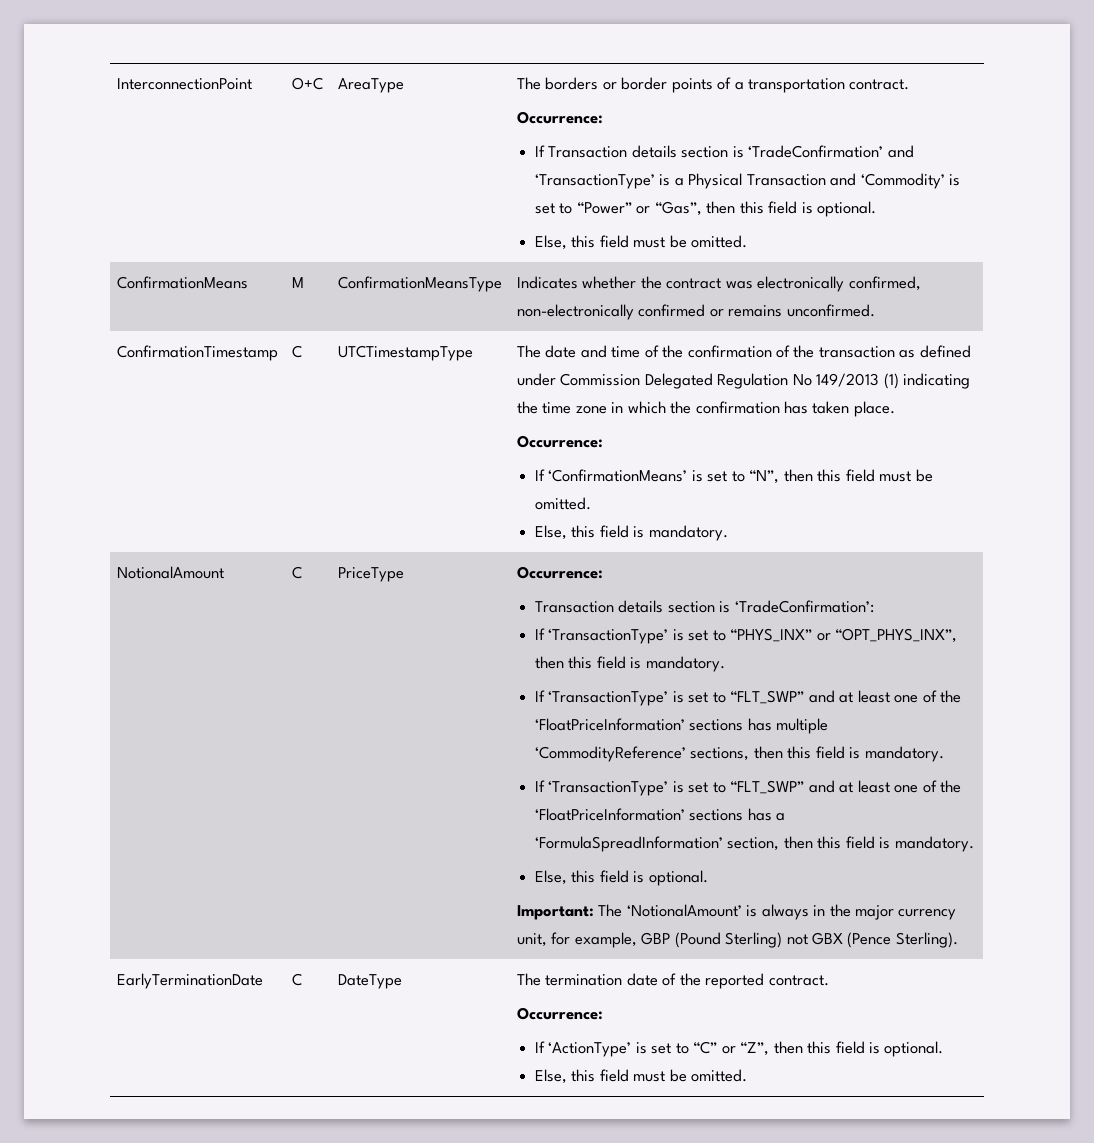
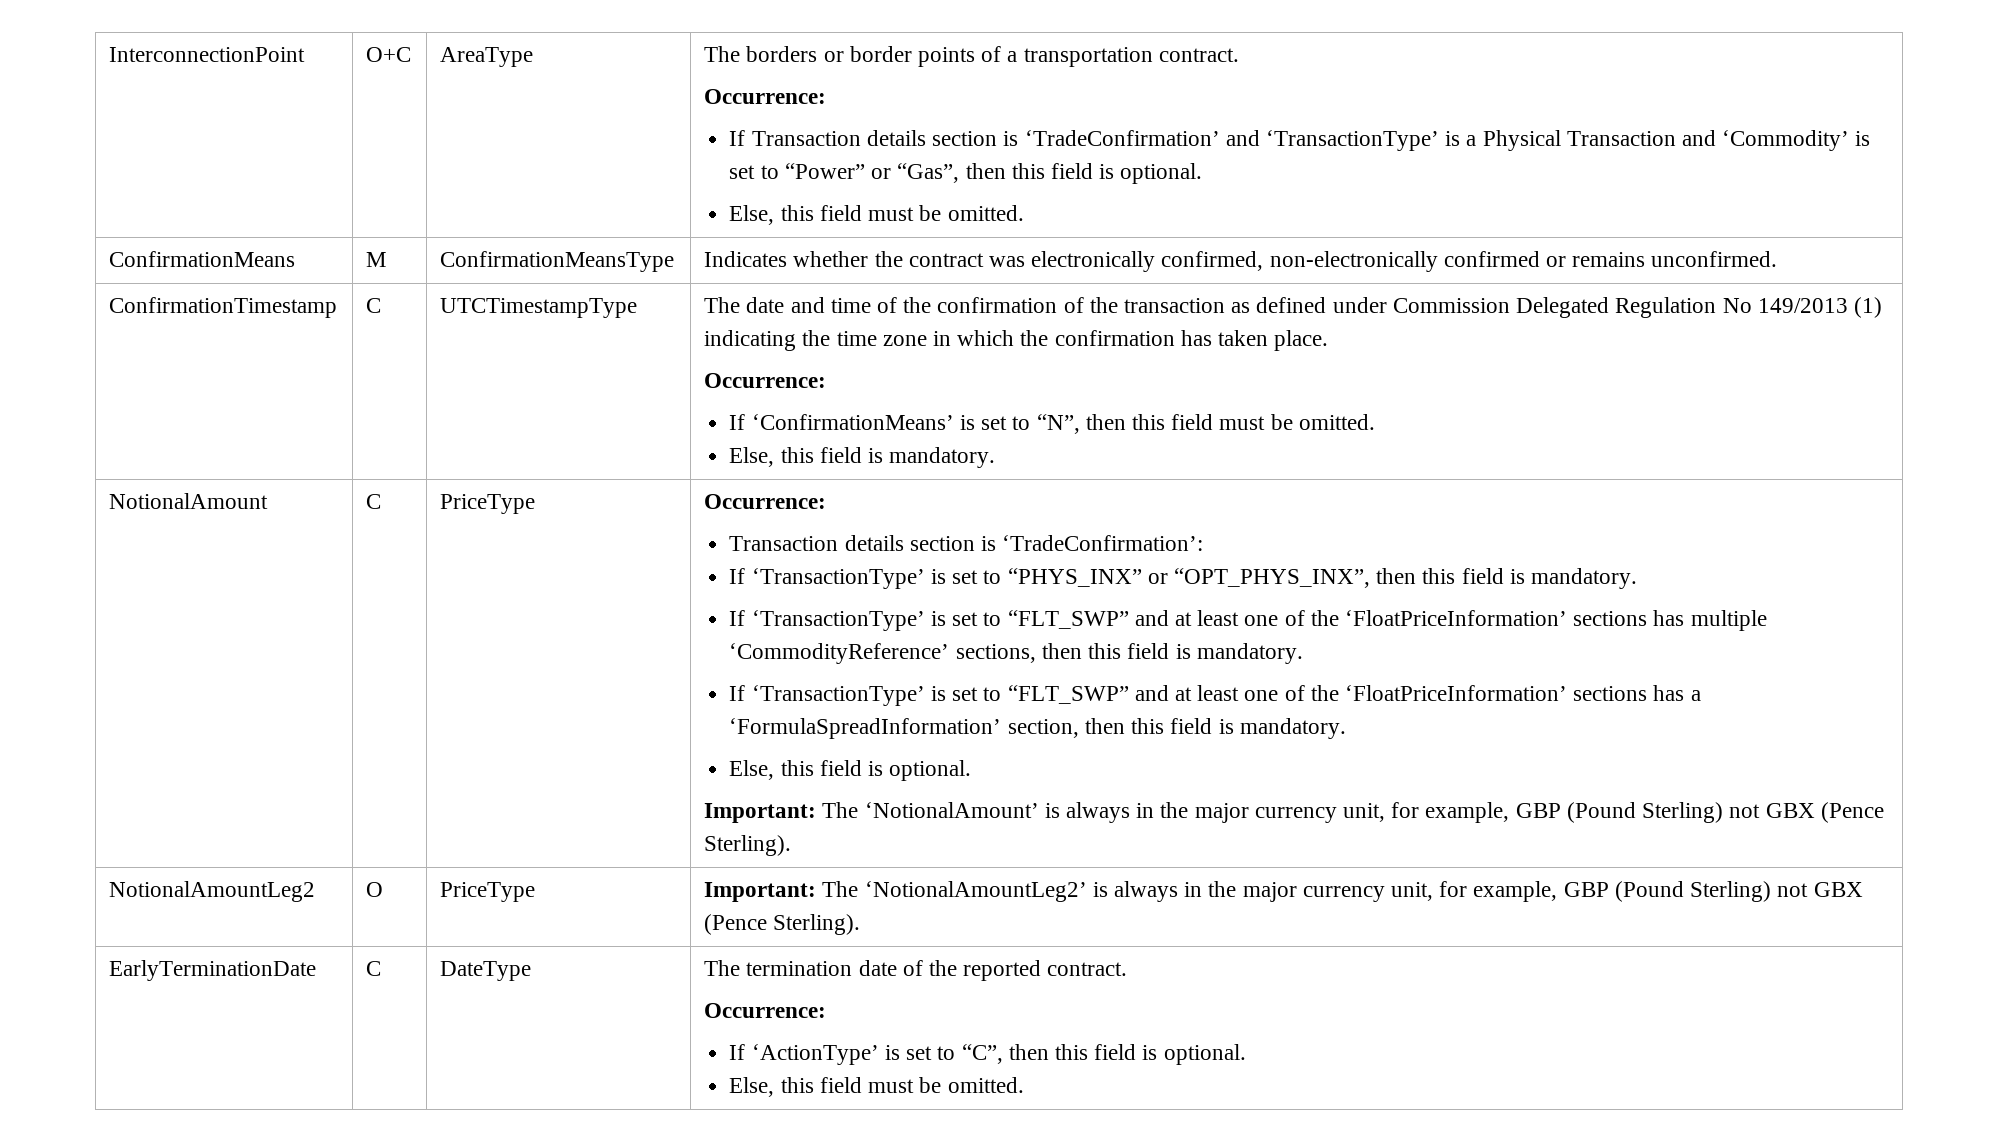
+ NotionalAmountLeg2 | O | PriceType | Important: The ‘NotionalAmountLeg2’ is always in the major currency unit, for example, GBP (Pound Sterling) not GBX (Pence Sterling).
  EarlyTerminationDate | C | DateType | The termination date of the reported contract.
  Occurrence:
- If ‘ActionType’ is set to “C” or “Z”, then this field is optional.
+ If ‘ActionType’ is set to “C”, then this field is optional.

